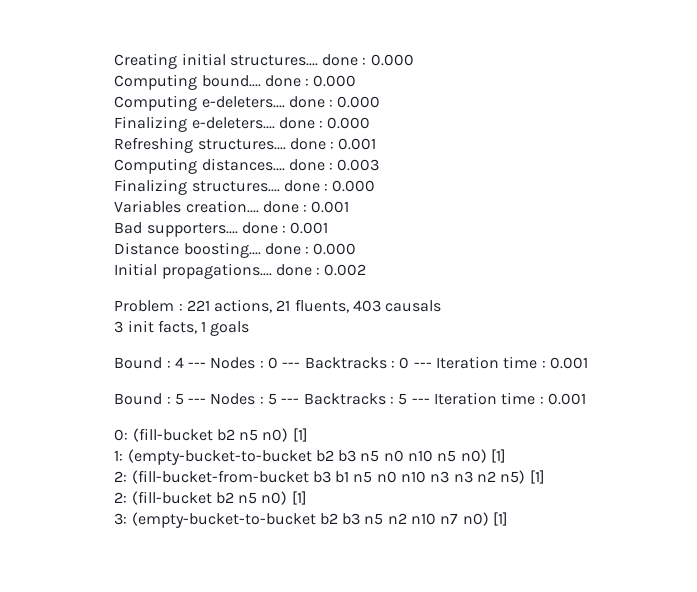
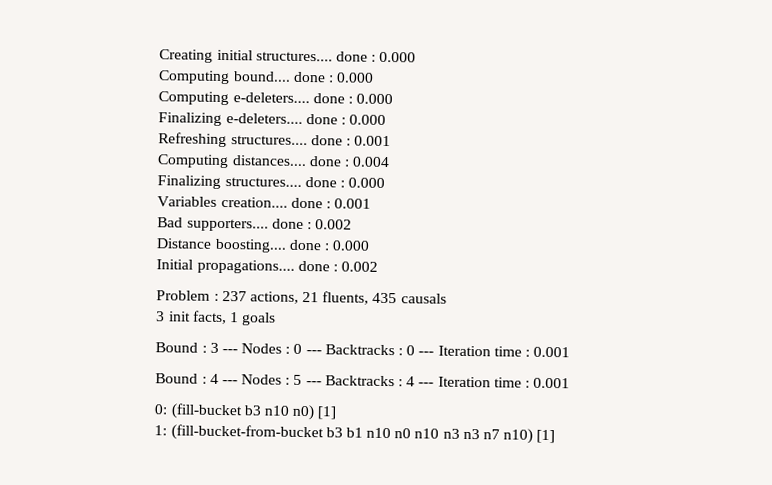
- Computing distances.... done : 0.003
+ Computing distances.... done : 0.004
- Bad supporters.... done : 0.001
+ Bad supporters.... done : 0.002
- Problem : 221 actions, 21 fluents, 403 causals
+ Problem : 237 actions, 21 fluents, 435 causals
- Bound : 4 --- Nodes : 0 --- Backtracks : 0 --- Iteration time : 0.001
+ Bound : 3 --- Nodes : 0 --- Backtracks : 0 --- Iteration time : 0.001
- Bound : 5 --- Nodes : 5 --- Backtracks : 5 --- Iteration time : 0.001
+ Bound : 4 --- Nodes : 5 --- Backtracks : 4 --- Iteration time : 0.001
- 0: (fill-bucket b2 n5 n0) [1]
+ 0: (fill-bucket b3 n10 n0) [1]
- 1: (empty-bucket-to-bucket b2 b3 n5 n0 n10 n5 n0) [1]
- 2: (fill-bucket-from-bucket b3 b1 n5 n0 n10 n3 n3 n2 n5) [1]
- 2: (fill-bucket b2 n5 n0) [1]
- 3: (empty-bucket-to-bucket b2 b3 n5 n2 n10 n7 n0) [1]
+ 1: (fill-bucket-from-bucket b3 b1 n10 n0 n10 n3 n3 n7 n10) [1]

